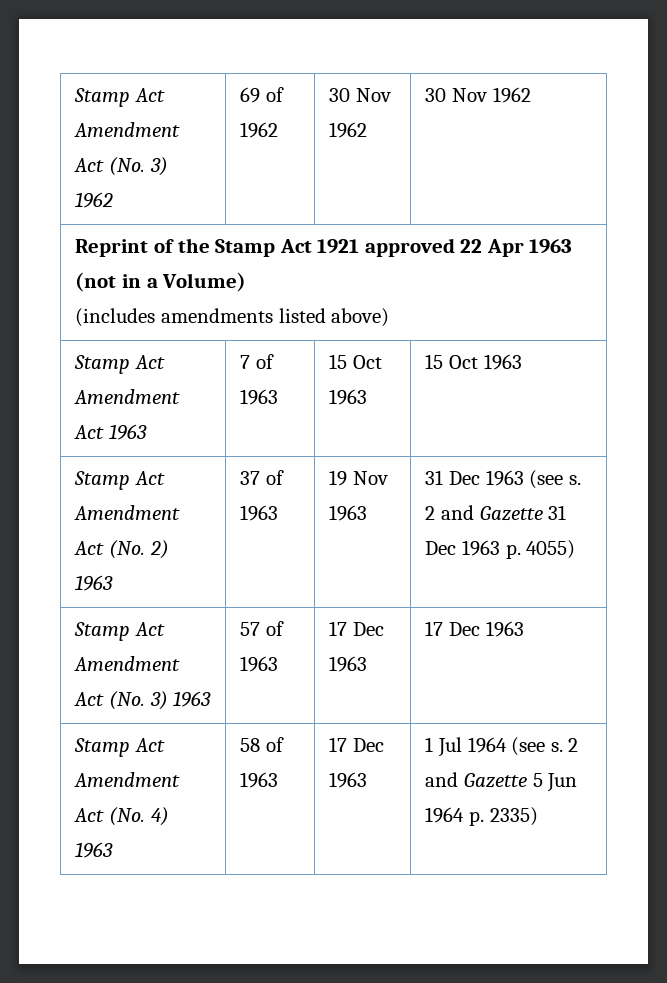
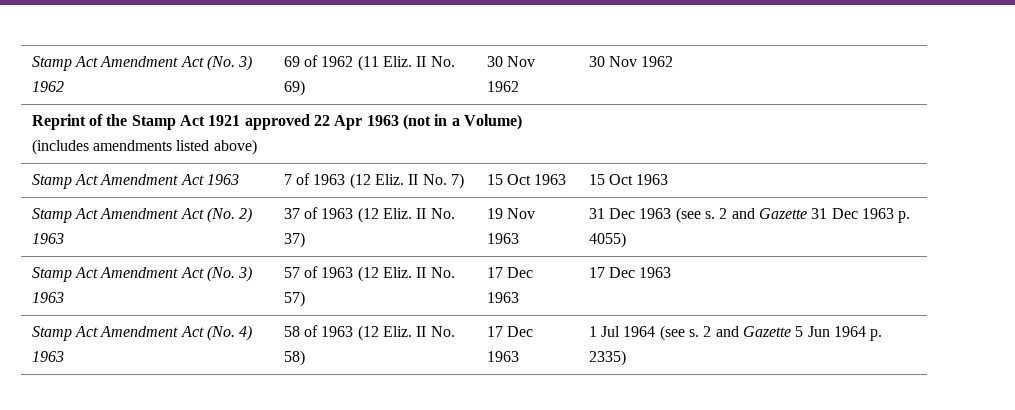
- Stamp Act Amendment Act (No. 3) 1962 | 69 of 1962 | 30 Nov 1962 | 30 Nov 1962
+ Stamp Act Amendment Act (No. 3) 1962 | 69 of 1962 (11 Eliz. II No. 69) | 30 Nov 1962 | 30 Nov 1962
- Stamp Act Amendment Act 1963 | 7 of 1963 | 15 Oct 1963 | 15 Oct 1963
+ Stamp Act Amendment Act 1963 | 7 of 1963 (12 Eliz. II No. 7) | 15 Oct 1963 | 15 Oct 1963
- Stamp Act Amendment Act (No. 2) 1963 | 37 of 1963 | 19 Nov 1963 | 31 Dec 1963 (see s. 2 and Gazette 31 Dec 1963 p. 4055)
+ Stamp Act Amendment Act (No. 2) 1963 | 37 of 1963 (12 Eliz. II No. 37) | 19 Nov 1963 | 31 Dec 1963 (see s. 2 and Gazette 31 Dec 1963 p. 4055)
- Stamp Act Amendment Act (No. 3) 1963 | 57 of 1963 | 17 Dec 1963 | 17 Dec 1963
+ Stamp Act Amendment Act (No. 3) 1963 | 57 of 1963 (12 Eliz. II No. 57) | 17 Dec 1963 | 17 Dec 1963
- Stamp Act Amendment Act (No. 4) 1963 | 58 of 1963 | 17 Dec 1963 | 1 Jul 1964 (see s. 2 and Gazette 5 Jun 1964 p. 2335)
+ Stamp Act Amendment Act (No. 4) 1963 | 58 of 1963 (12 Eliz. II No. 58) | 17 Dec 1963 | 1 Jul 1964 (see s. 2 and Gazette 5 Jun 1964 p. 2335)

